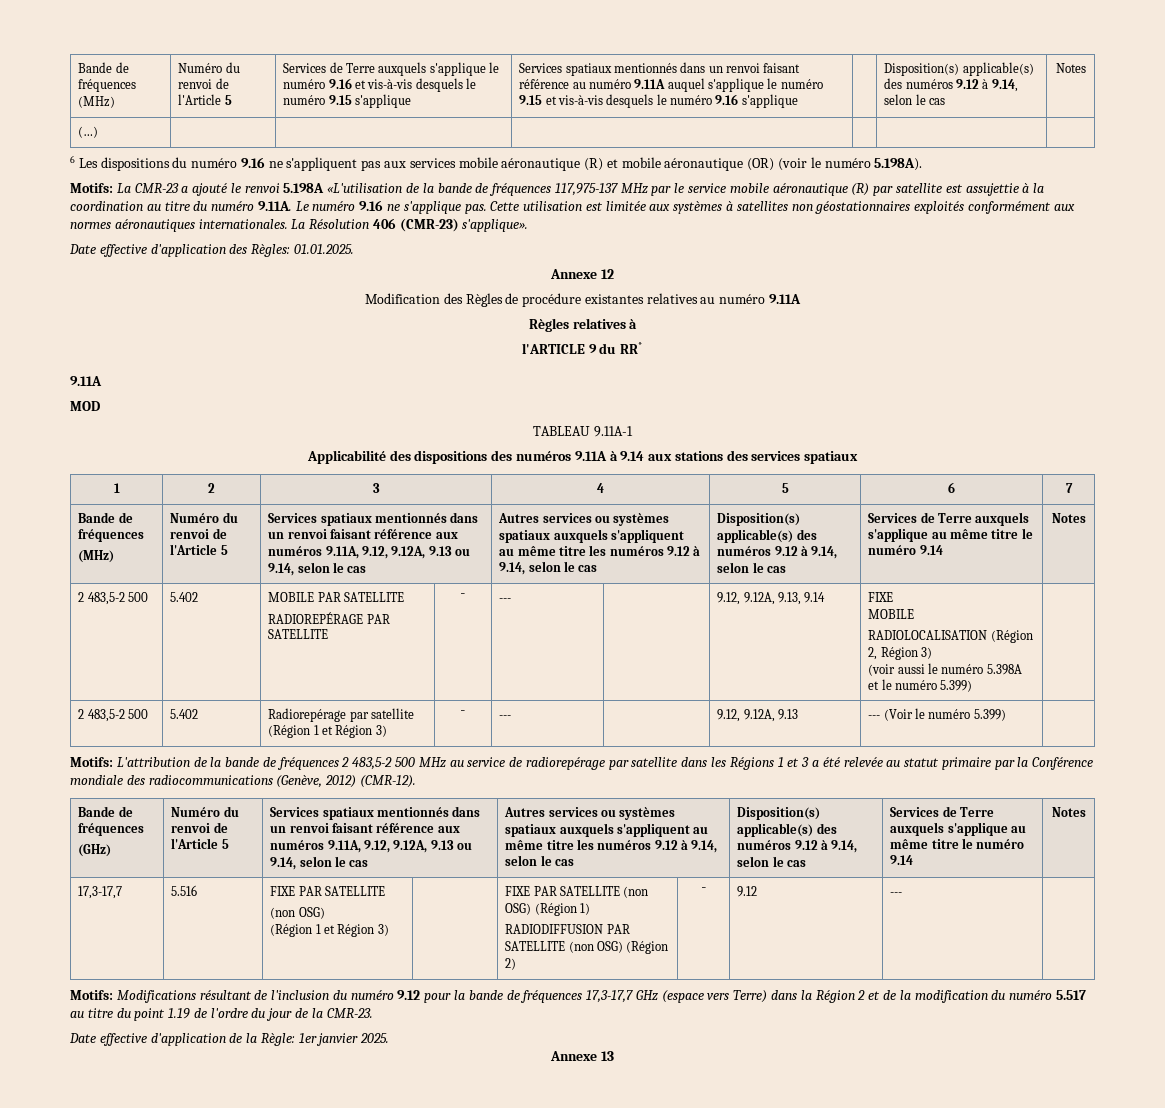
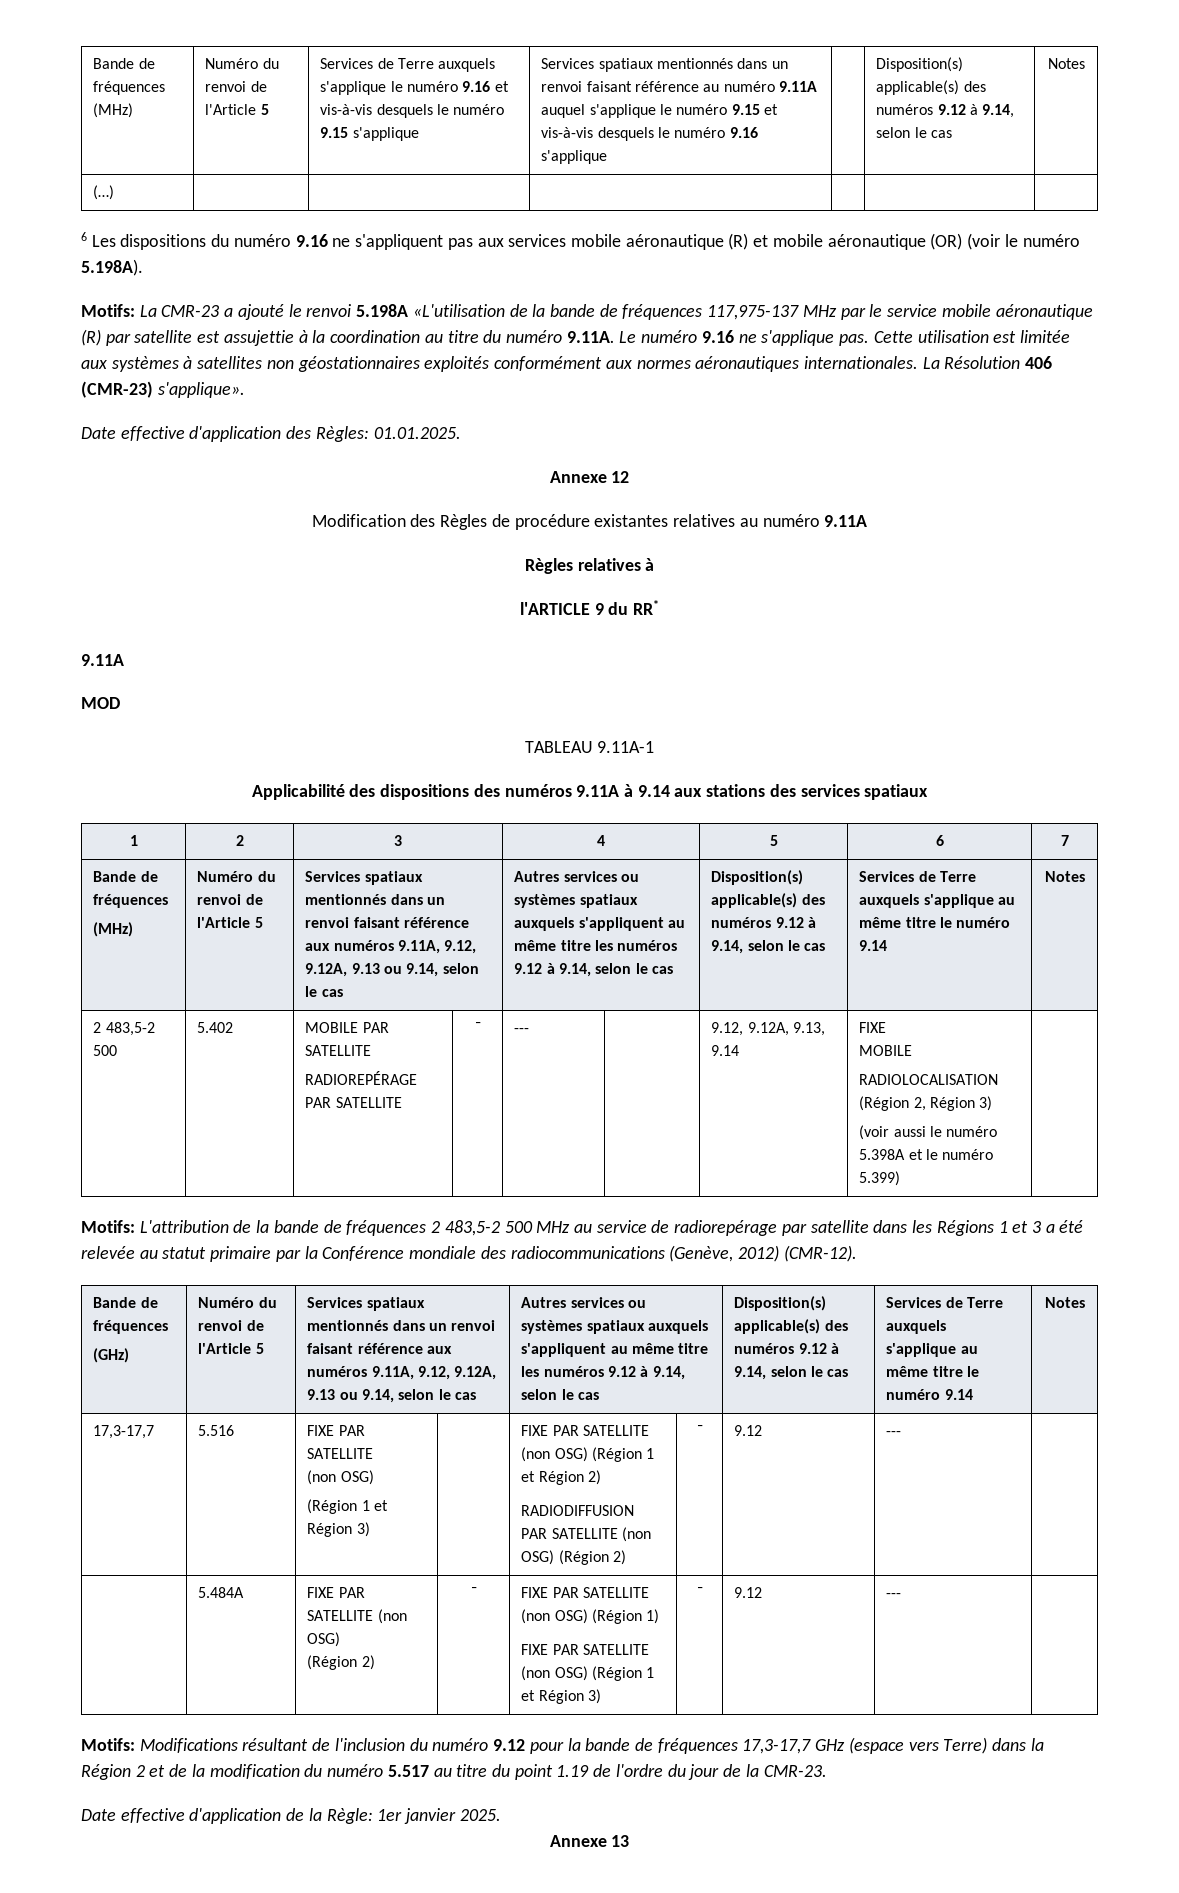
- 2 483,5-2 500 | 5.402 | Radiorepérage par satellite (Région 1 et Région 3) | ¯ | --- | | 9.12, 9.12A, 9.13 | --- (Voir le numéro 5.399) |
  17,3-17,7 | 5.516 | FIXE PAR SATELLITE
  (non OSG)
- (Région 1 et Région 3) | | FIXE PAR SATELLITE (non OSG) (Région 1)
+ (Région 1 et Région 3) | | FIXE PAR SATELLITE (non OSG) (Région 1 et Région 2)
+ | 5.484A | FIXE PAR SATELLITE (non OSG)
+ (Région 2) | ¯ | FIXE PAR SATELLITE (non OSG) (Région 1)
+ FIXE PAR SATELLITE (non OSG) (Région 1 et Région 3) | ¯ | 9.12 | --- |

